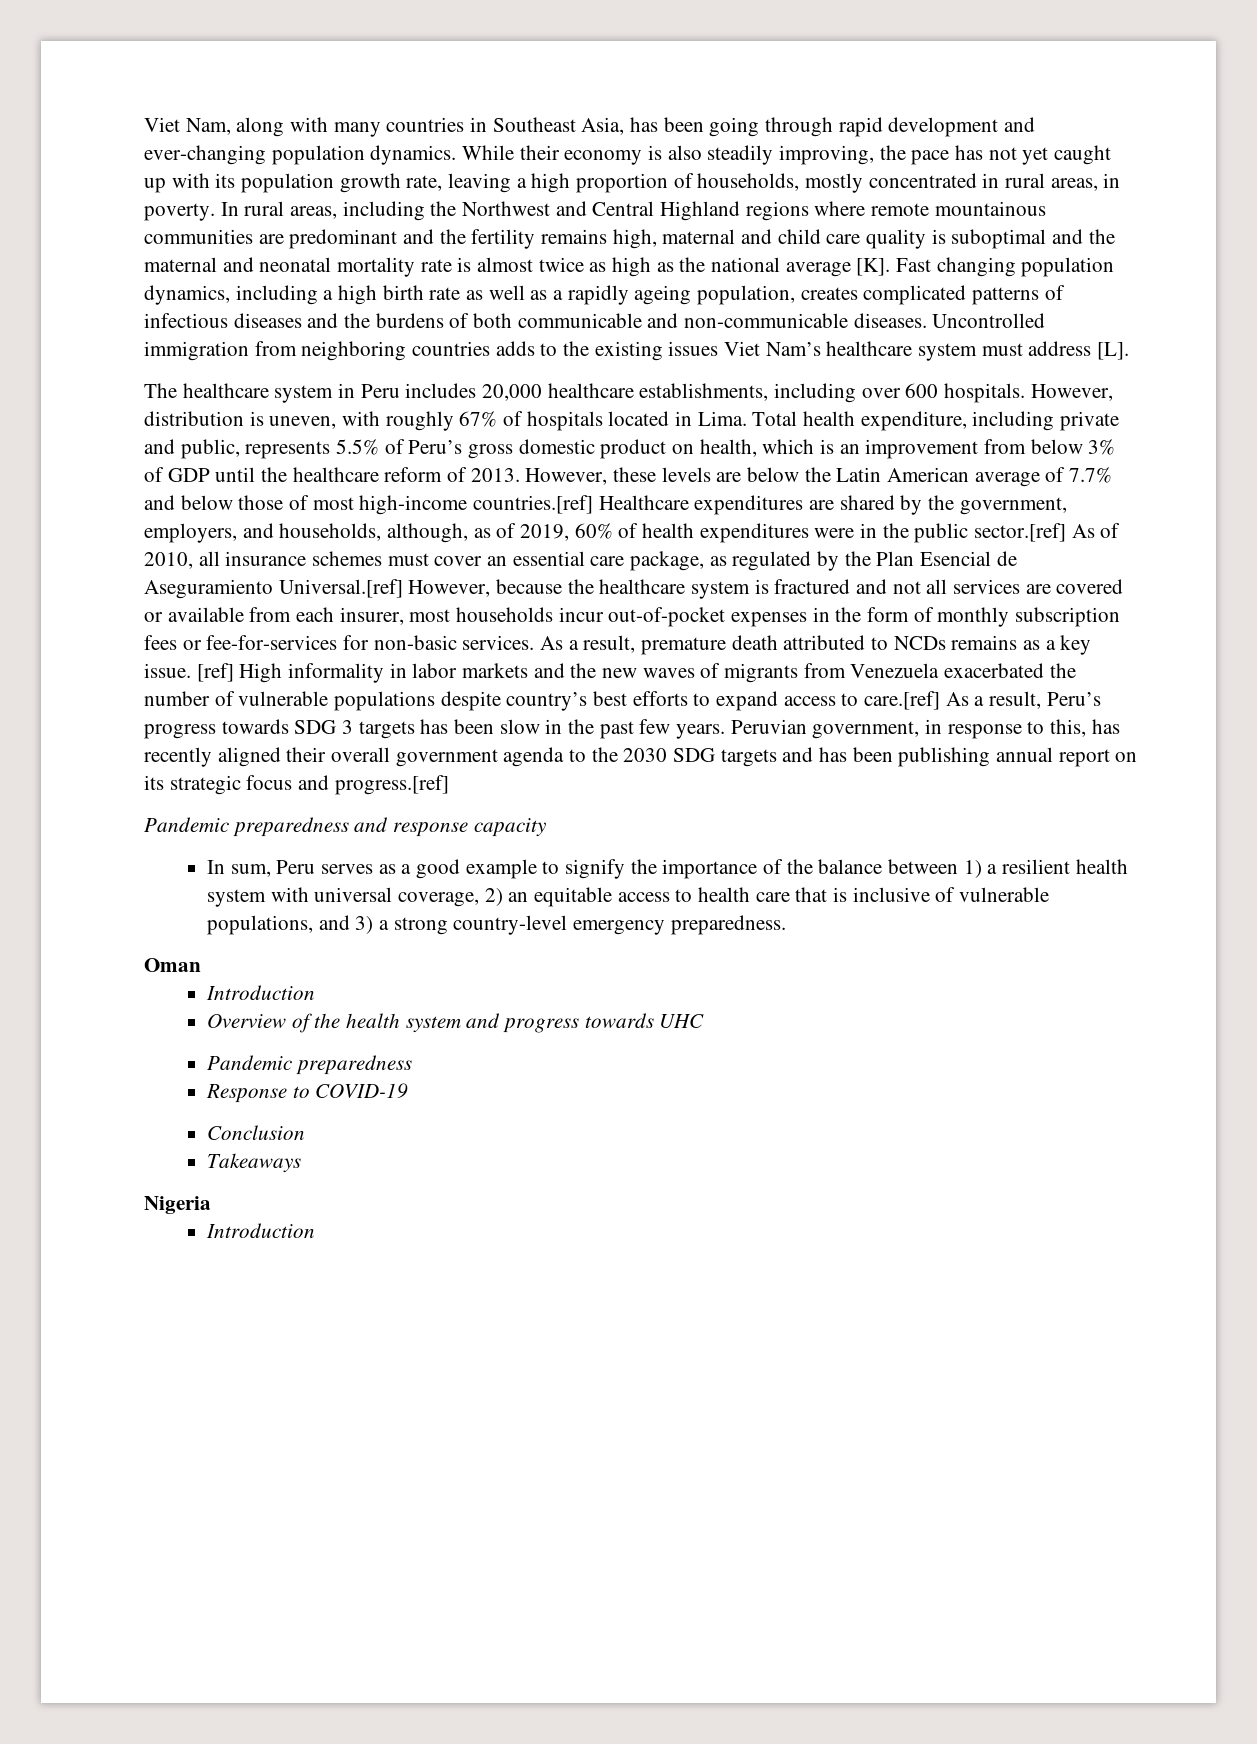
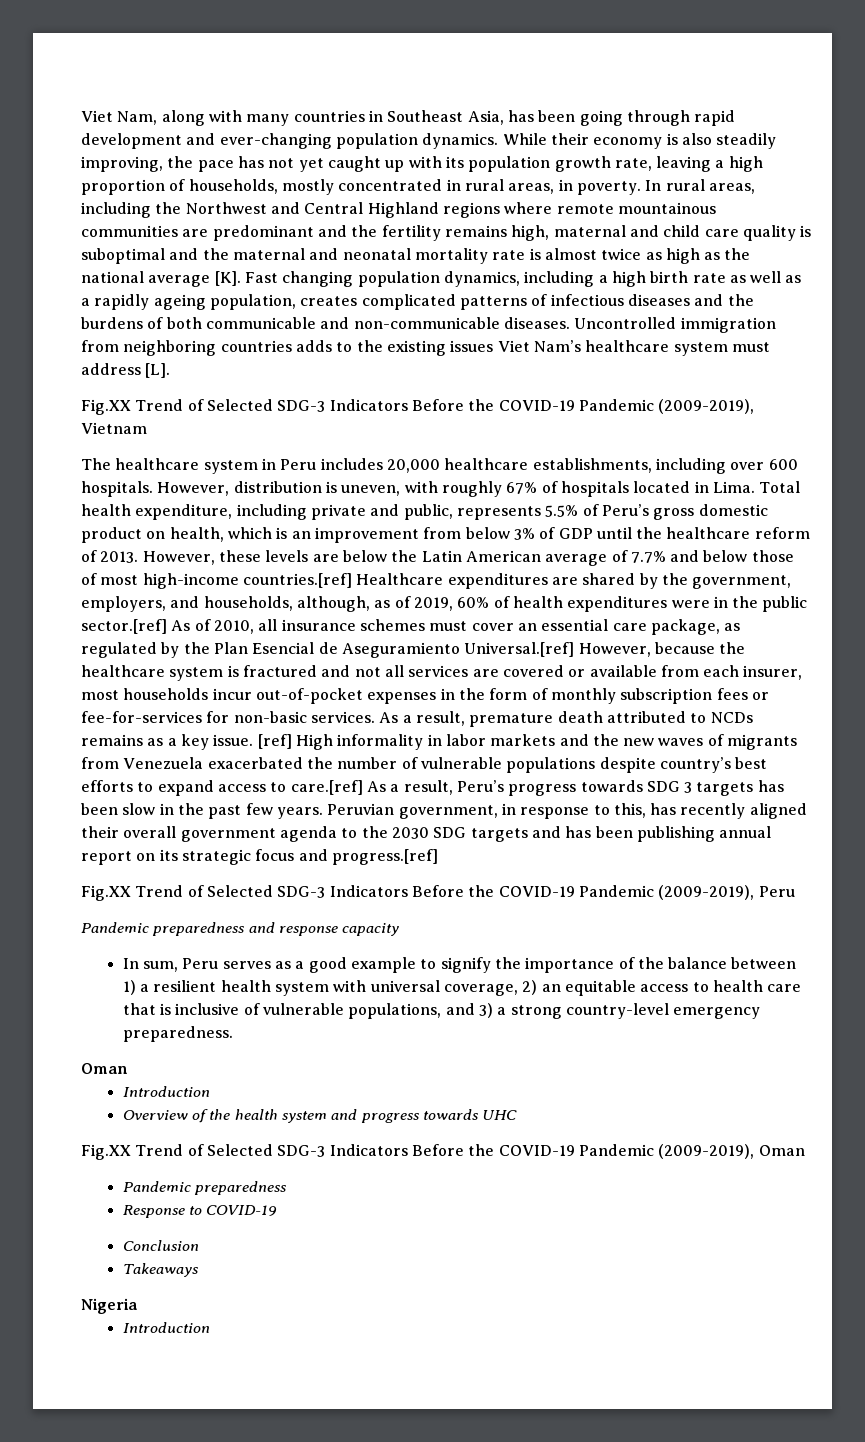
+ Fig.XX Trend of Selected SDG-3 Indicators Before the COVID-19 Pandemic (2009-2019), Vietnam
+ Fig.XX Trend of Selected SDG-3 Indicators Before the COVID-19 Pandemic (2009-2019), Peru
+ Fig.XX Trend of Selected SDG-3 Indicators Before the COVID-19 Pandemic (2009-2019), Oman

